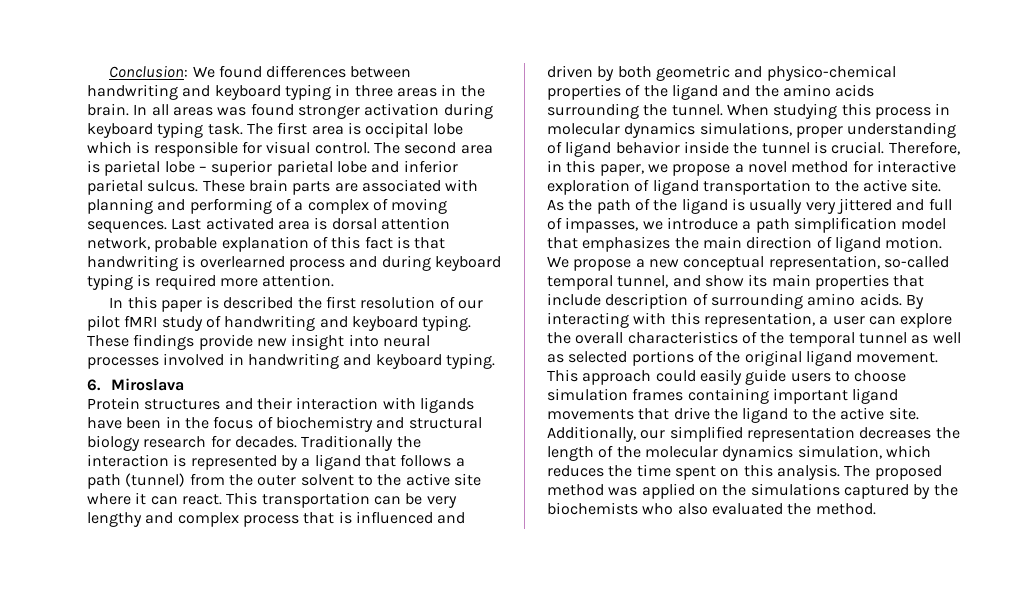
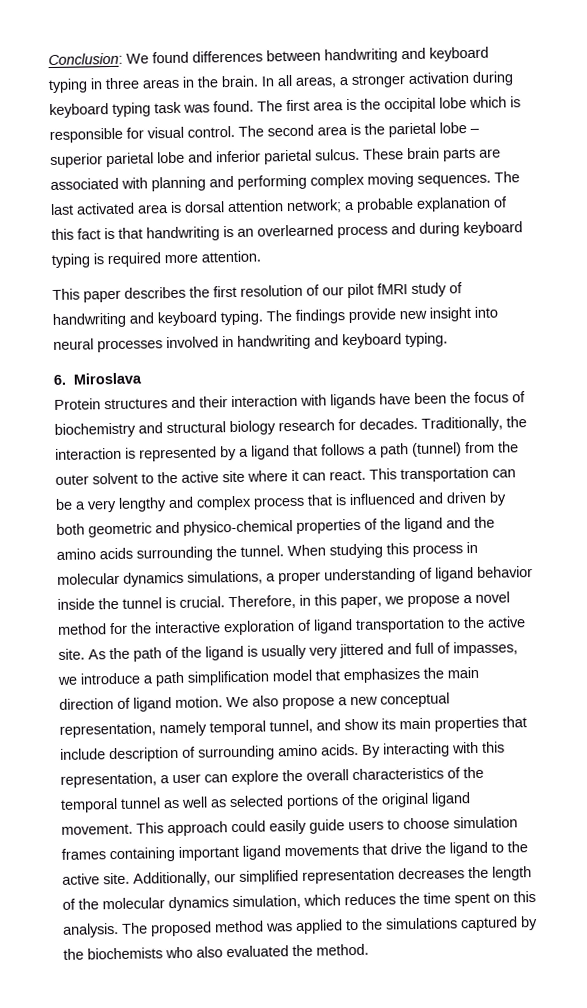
- In all areas was found stronger activation during keyboard typing task.
+ In all areas, a stronger activation during keyboard typing task was found.
- The first area is occipital lobe which is responsible for visual control.
+ The first area is the occipital lobe which is responsible for visual control.
- The second area is parietal lobe – superior parietal lobe and inferior parietal sulcus.
+ The second area is the parietal lobe – superior parietal lobe and inferior parietal sulcus.
- These brain parts are associated with planning and performing of a complex of moving sequences. Last activated area is dorsal attention network, probable explanation of this fact is that handwriting is overlearned process and during keyboard typing is required more attention.
+ These brain parts are associated with planning and performing complex moving sequences. The last activated area is dorsal attention network; a probable explanation of this fact is that handwriting is an overlearned process and during keyboard typing is required more attention.
- In this paper is described the first resolution of our pilot fMRI study of handwriting and keyboard typing.
+ This paper describes the first resolution of our pilot fMRI study of handwriting and keyboard typing.
- These findings provide new insight into neural processes involved in handwriting and keyboard typing.
+ The findings provide new insight into neural processes involved in handwriting and keyboard typing.
- Protein structures and their interaction with ligands have been in the focus of biochemistry and structural biology research for decades.
+ Protein structures and their interaction with ligands have been the focus of biochemistry and structural biology research for decades.
- Traditionally the interaction is represented by a ligand that follows a path (tunnel) from the outer solvent to the active site where it can react.
+ Traditionally, the interaction is represented by a ligand that follows a path (tunnel) from the outer solvent to the active site where it can react.
- This transportation can be very lengthy and complex process that is influenced and driven by both geometric and physico-chemical properties of the ligand and the amino acids surrounding the tunnel.
+ This transportation can be a very lengthy and complex process that is influenced and driven by both geometric and physico-chemical properties of the ligand and the amino acids surrounding the tunnel.
- When studying this process in molecular dynamics simulations, proper understanding of ligand behavior inside the tunnel is crucial.
+ When studying this process in molecular dynamics simulations, a proper understanding of ligand behavior inside the tunnel is crucial.
- Therefore, in this paper, we propose a novel method for interactive exploration of ligand transportation to the active site.
+ Therefore, in this paper, we propose a novel method for the interactive exploration of ligand transportation to the active site.
- We propose a new conceptual representation, so-called temporal tunnel, and show its main properties that include description of surrounding amino acids.
+ We also propose a new conceptual representation, namely temporal tunnel, and show its main properties that include description of surrounding amino acids.
- The proposed method was applied on the simulations captured by the biochemists who also evaluated the method.
+ The proposed method was applied to the simulations captured by the biochemists who also evaluated the method.

